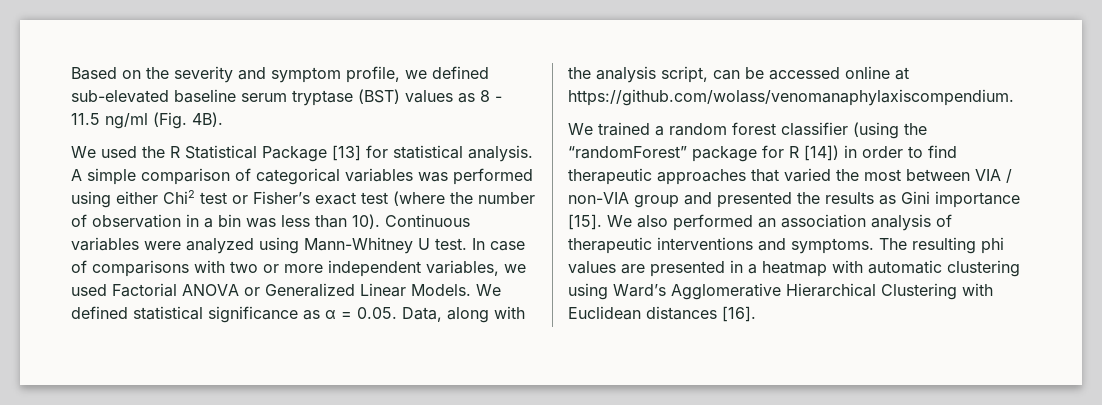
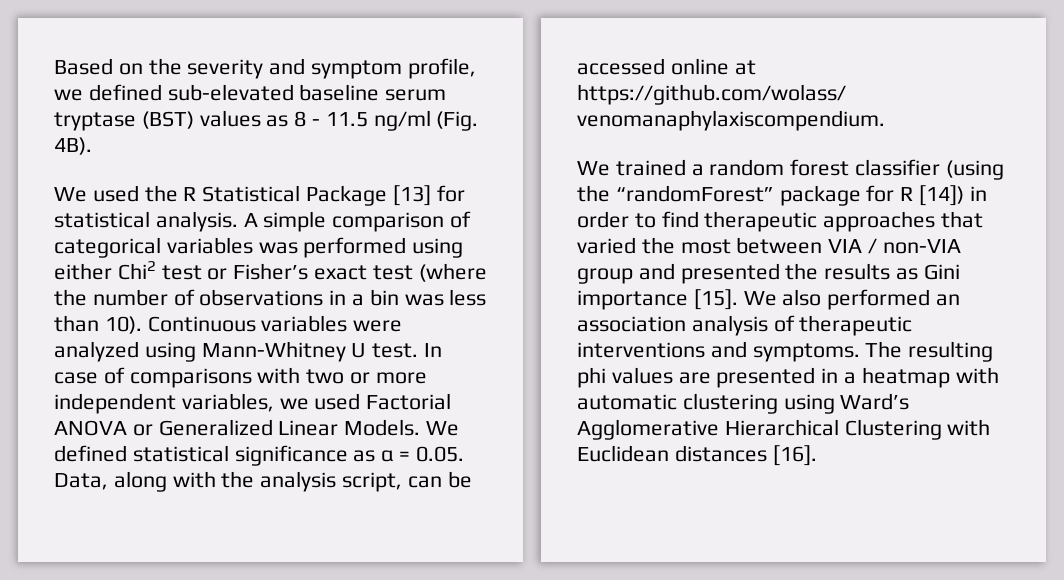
- A simple comparison of categorical variables was performed using either Chi2 test or Fisher’s exact test (where the number of observation in a bin was less than 10).
+ A simple comparison of categorical variables was performed using either Chi2 test or Fisher’s exact test (where the number of observations in a bin was less than 10).

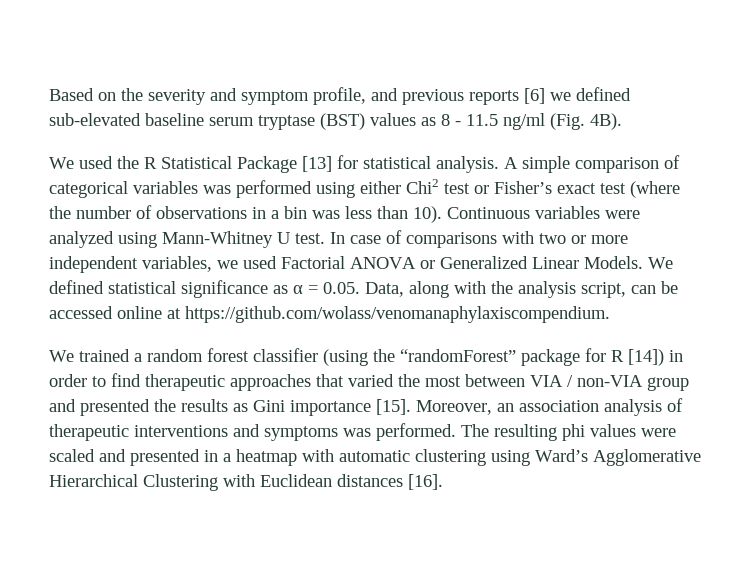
- Based on the severity and symptom profile, we defined sub-elevated baseline serum tryptase (BST) values as 8 - 11.5 ng/ml (Fig. 4B).
+ Based on the severity and symptom profile, and previous reports [6] we defined sub-elevated baseline serum tryptase (BST) values as 8 - 11.5 ng/ml (Fig. 4B).
- We also performed an association analysis of therapeutic interventions and symptoms.
+ Moreover, an association analysis of therapeutic interventions and symptoms was performed.
- The resulting phi values are presented in a heatmap with automatic clustering using Ward’s Agglomerative Hierarchical Clustering with Euclidean distances [16].
+ The resulting phi values were scaled and presented in a heatmap with automatic clustering using Ward’s Agglomerative Hierarchical Clustering with Euclidean distances [16].

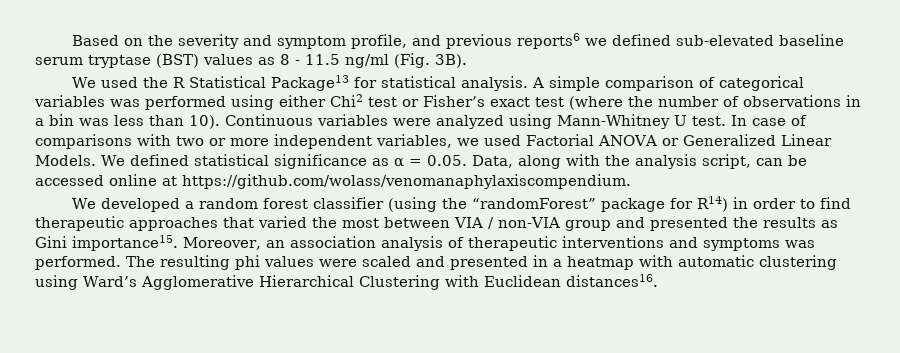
- Based on the severity and symptom profile, and previous reports [6] we defined sub-elevated baseline serum tryptase (BST) values as 8 - 11.5 ng/ml (Fig. 4B).
+ Based on the severity and symptom profile, and previous reports6 we defined sub-elevated baseline serum tryptase (BST) values as 8 - 11.5 ng/ml (Fig. 3B).
- We used the R Statistical Package [13] for statistical analysis.
+ We used the R Statistical Package13 for statistical analysis.
- We trained a random forest classifier (using the “randomForest” package for R [14]) in order to find therapeutic approaches that varied the most between VIA / non-VIA group and presented the results as Gini importance [15].
+ We developed a random forest classifier (using the “randomForest” package for R14) in order to find therapeutic approaches that varied the most between VIA / non-VIA group and presented the results as Gini importance15.
- The resulting phi values were scaled and presented in a heatmap with automatic clustering using Ward’s Agglomerative Hierarchical Clustering with Euclidean distances [16].
+ The resulting phi values were scaled and presented in a heatmap with automatic clustering using Ward’s Agglomerative Hierarchical Clustering with Euclidean distances16.

